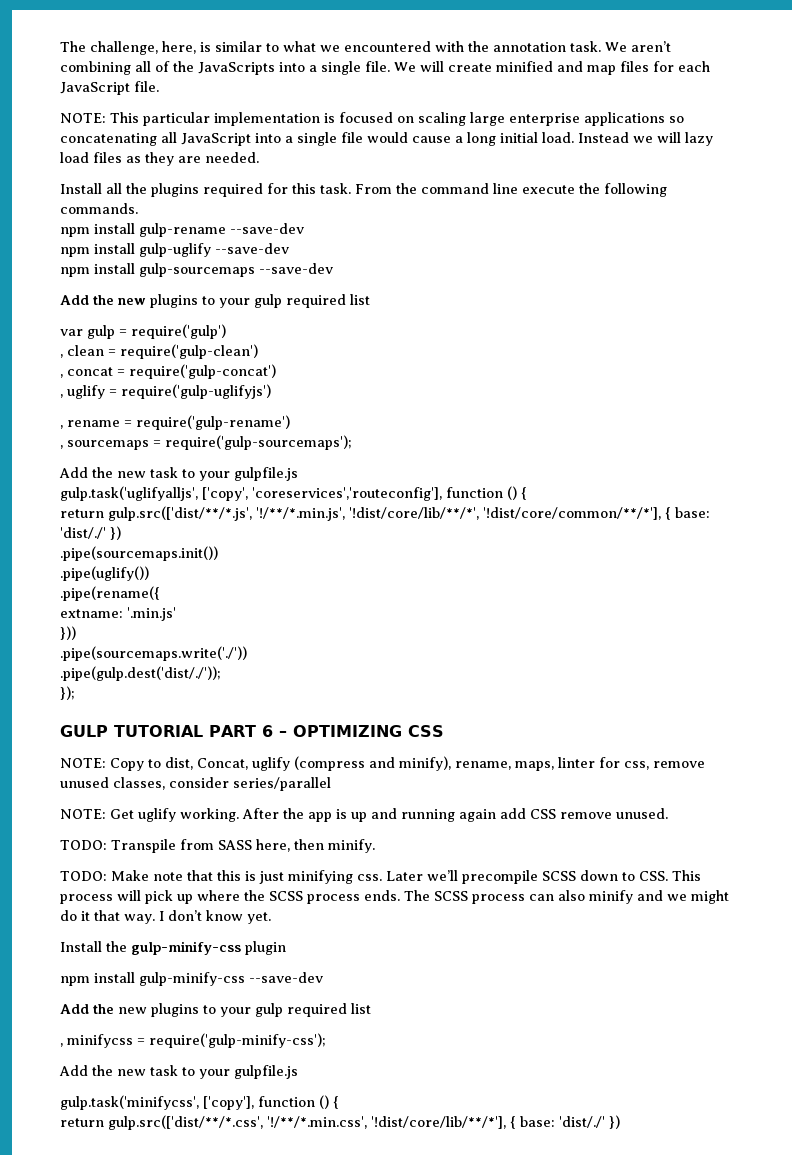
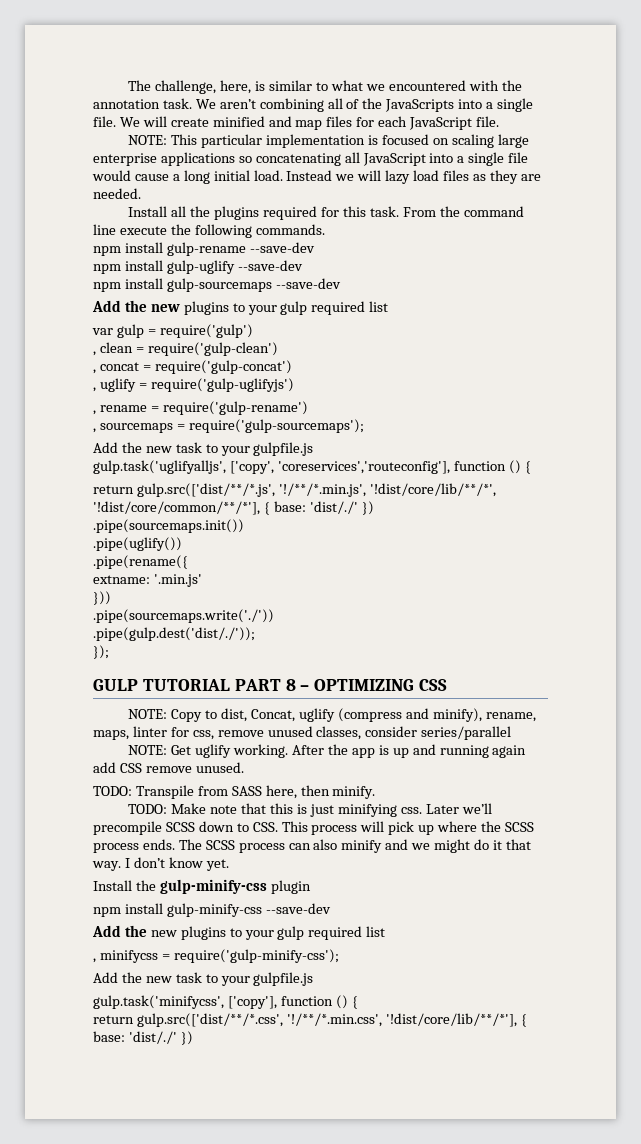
- GULP TUTORIAL PART 6 – OPTIMIZING CSS
+ GULP TUTORIAL PART 8 – OPTIMIZING CSS

